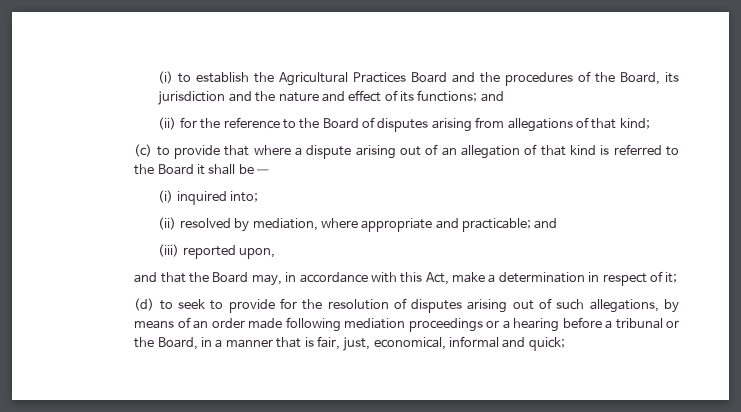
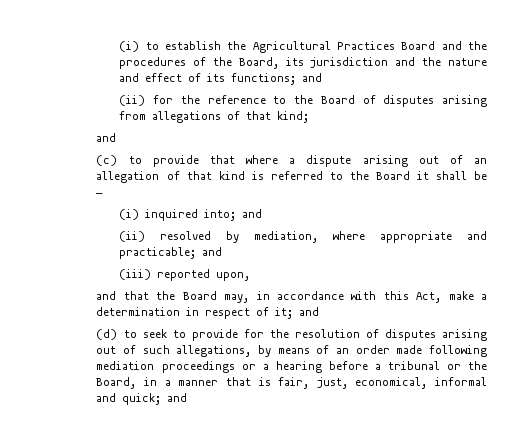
  (ii) for the reference to the Board of disputes arising from allegations of that kind;
+ and
- (i) inquired into;
+ (i) inquired into; and
- and that the Board may, in accordance with this Act, make a determination in respect of it;
+ and that the Board may, in accordance with this Act, make a determination in respect of it; and
- (d) to seek to provide for the resolution of disputes arising out of such allegations, by means of an order made following mediation proceedings or a hearing before a tribunal or the Board, in a manner that is fair, just, economical, informal and quick;
+ (d) to seek to provide for the resolution of disputes arising out of such allegations, by means of an order made following mediation proceedings or a hearing before a tribunal or the Board, in a manner that is fair, just, economical, informal and quick; and

